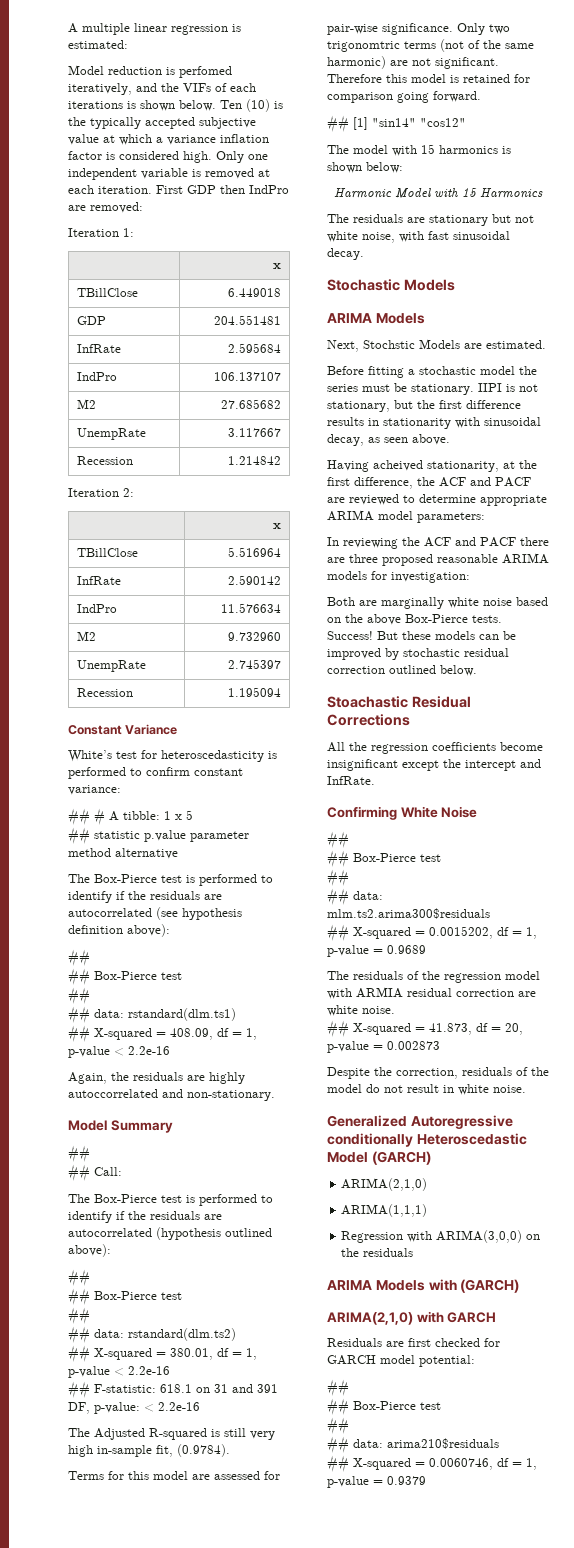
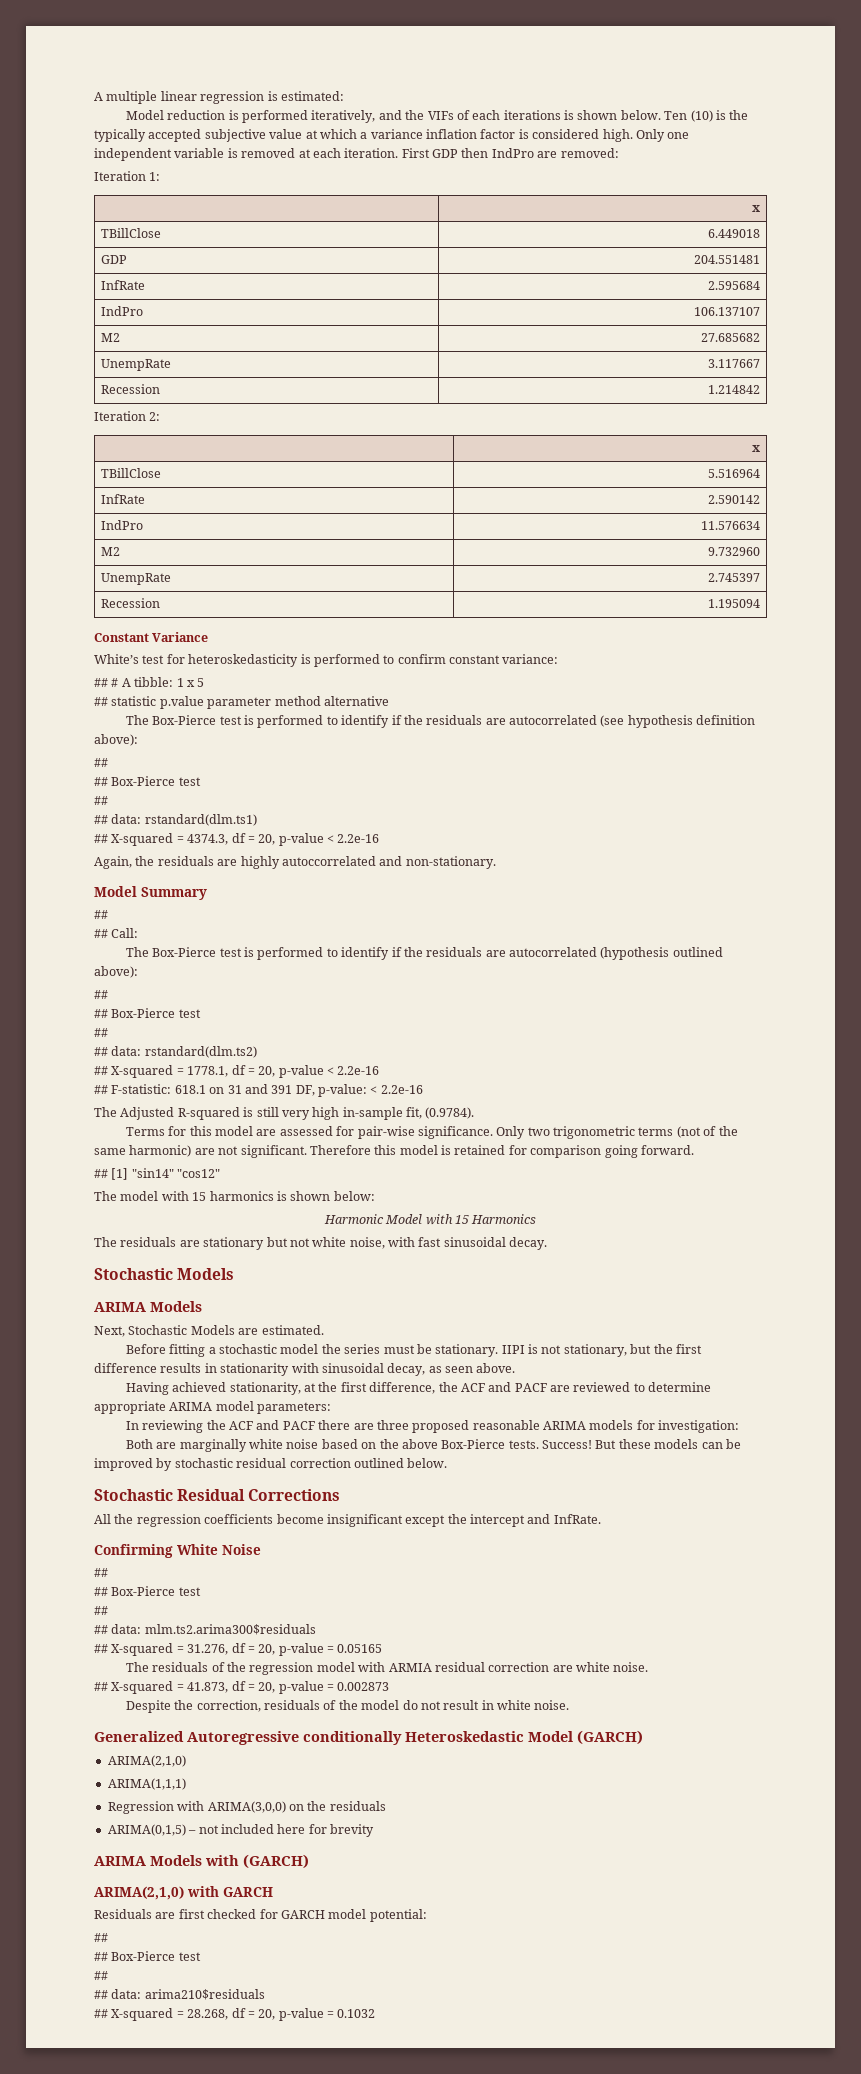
- Model reduction is perfomed iteratively, and the VIFs of each iterations is shown below.
+ Model reduction is performed iteratively, and the VIFs of each iterations is shown below.
- White’s test for heteroscedasticity is performed to confirm constant variance:
+ White’s test for heteroskedasticity is performed to confirm constant variance:
- ## X-squared = 408.09, df = 1, p-value < 2.2e-16
+ ## X-squared = 4374.3, df = 20, p-value < 2.2e-16
- ## X-squared = 380.01, df = 1, p-value < 2.2e-16
+ ## X-squared = 1778.1, df = 20, p-value < 2.2e-16
- Only two trigonomtric terms (not of the same harmonic) are not significant.
+ Only two trigonometric terms (not of the same harmonic) are not significant.
- Next, Stochstic Models are estimated.
+ Next, Stochastic Models are estimated.
- Having acheived stationarity, at the first difference, the ACF and PACF are reviewed to determine appropriate ARIMA model parameters:
+ Having achieved stationarity, at the first difference, the ACF and PACF are reviewed to determine appropriate ARIMA model parameters:
- Stoachastic Residual Corrections
+ Stochastic Residual Corrections
- ## X-squared = 0.0015202, df = 1, p-value = 0.9689
+ ## X-squared = 31.276, df = 20, p-value = 0.05165
- Generalized Autoregressive conditionally Heteroscedastic Model (GARCH)
+ Generalized Autoregressive conditionally Heteroskedastic Model (GARCH)
+ ARIMA(0,1,5) – not included here for brevity
- ## X-squared = 0.0060746, df = 1, p-value = 0.9379
+ ## X-squared = 28.268, df = 20, p-value = 0.1032

